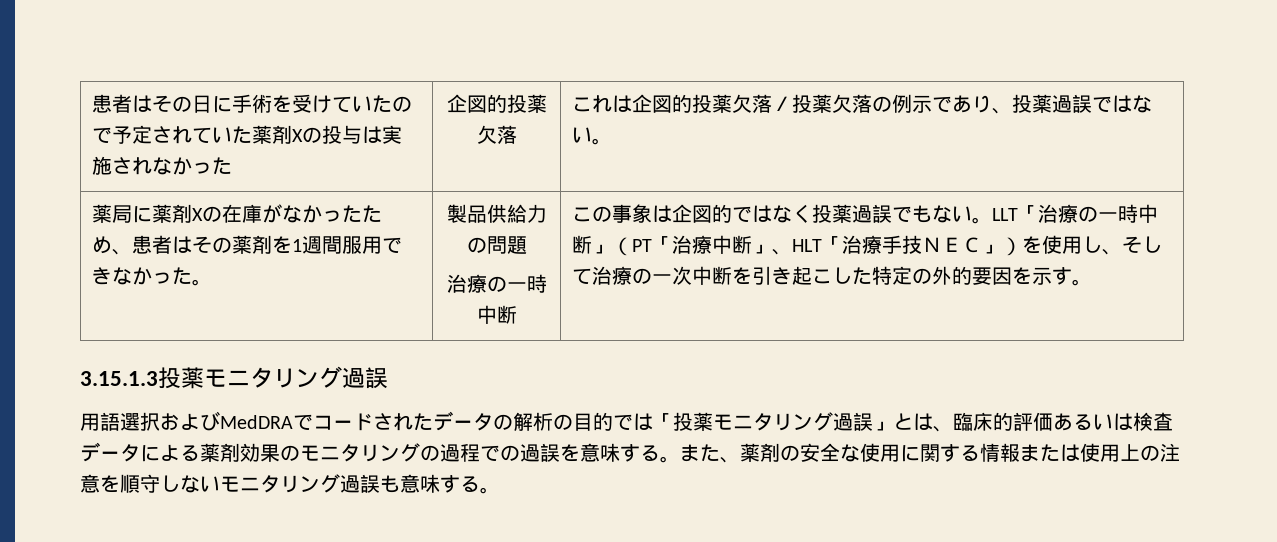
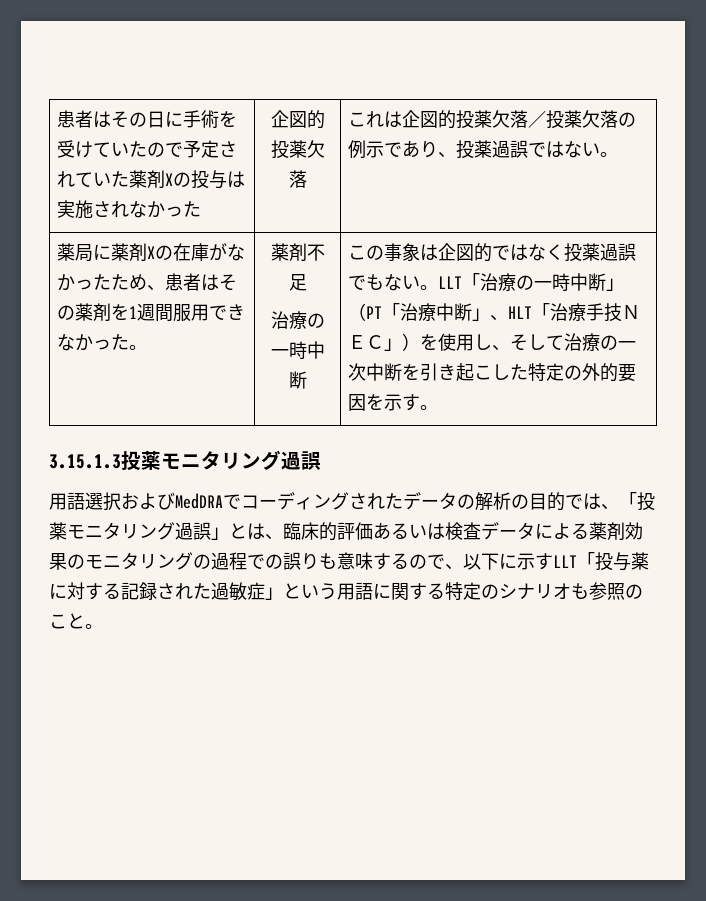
- 製品供給力の問題
+ 薬剤不足
- 用語選択およびMedDRAでコードされたデータの解析の目的では「投薬モニタリング過誤」とは、臨床的評価あるいは検査データによる薬剤効果のモニタリングの過程での過誤を意味する。また、薬剤の安全な使用に関する情報または使用上の注意を順守しないモニタリング過誤も意味する。
+ 用語選択およびMedDRAでコーディングされたデータの解析の目的では、「投薬モニタリング過誤」とは、臨床的評価あるいは検査データによる薬剤効果のモニタリングの過程での誤りも意味するので、以下に示すLLT「投与薬に対する記録された過敏症」という用語に関する特定のシナリオも参照のこと。

